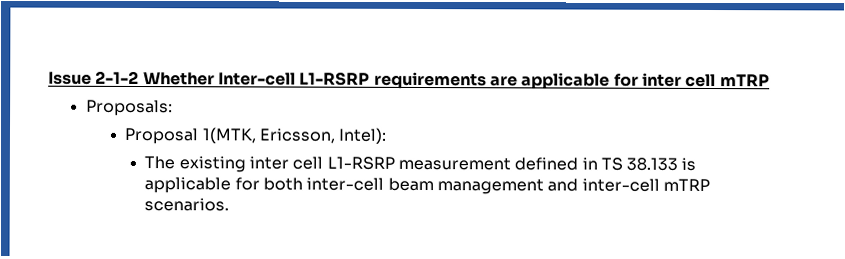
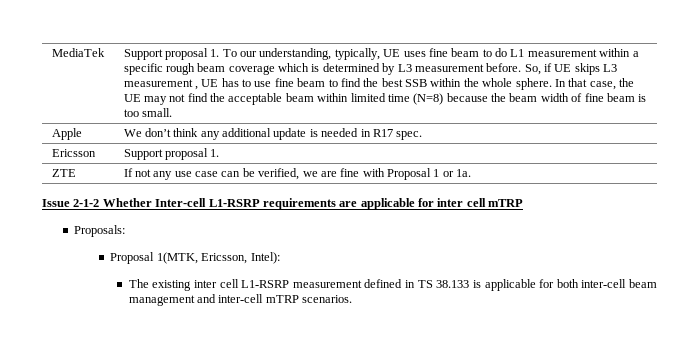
+ MediaTek | Support proposal 1. To our understanding, typically, UE uses fine beam to do L1 measurement within a specific rough beam coverage which is determined by L3 measurement before. So, if UE skips L3 measurement , UE has to use fine beam to find the best SSB within the whole sphere. In that case, the UE may not find the acceptable beam within limited time (N=8) because the beam width of fine beam is too small.
+ Apple | We don’t think any additional update is needed in R17 spec.
+ Ericsson | Support proposal 1.
+ ZTE | If not any use case can be verified, we are fine with Proposal 1 or 1a.

